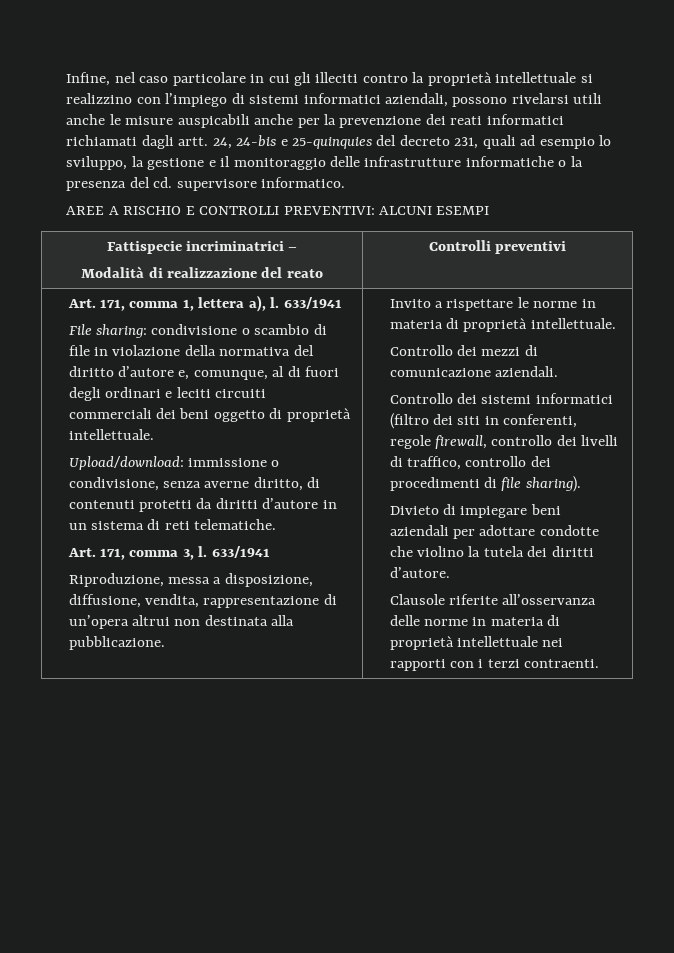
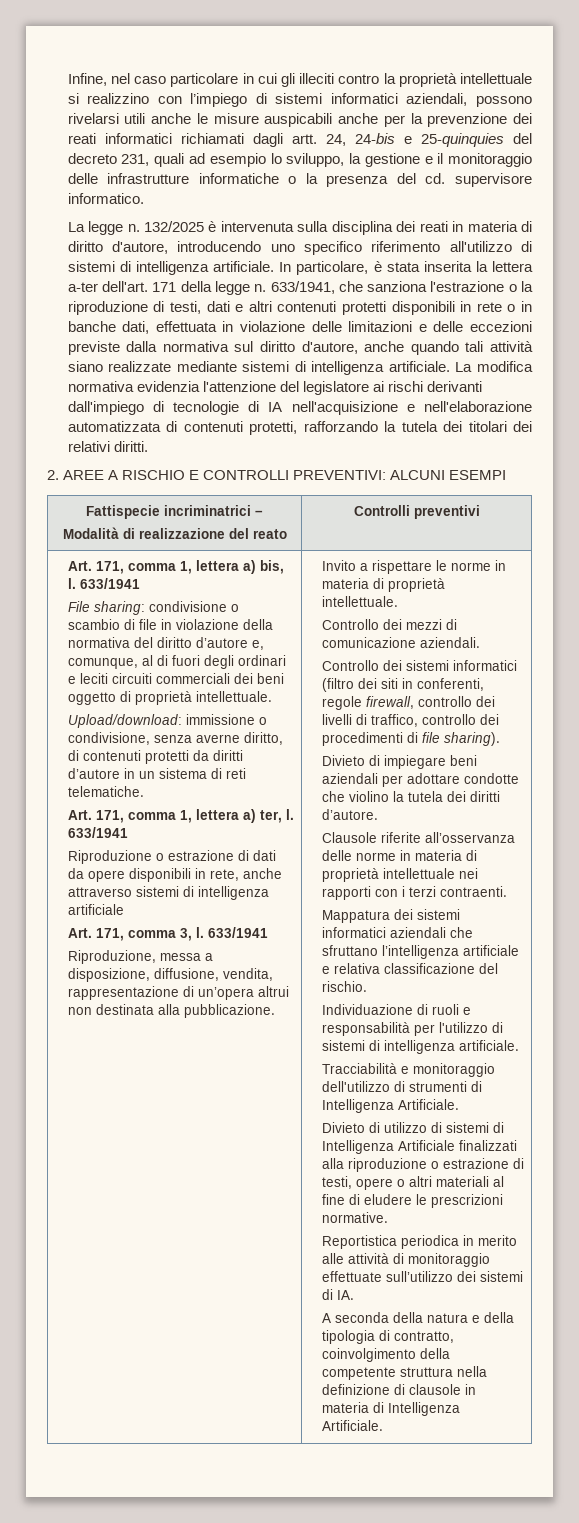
- AREE A RISCHIO E CONTROLLI PREVENTIVI: ALCUNI ESEMPI
+ La legge n. 132/2025 è intervenuta sulla disciplina dei reati in materia di diritto d'autore, introducendo uno specifico riferimento all'utilizzo di sistemi di intelligenza artificiale. In particolare, è stata inserita la lettera a-ter dell'art. 171 della legge n. 633/1941, che sanziona l'estrazione o la riproduzione di testi, dati e altri contenuti protetti disponibili in rete o in banche dati, effettuata in violazione delle limitazioni e delle eccezioni previste dalla normativa sul diritto d'autore, anche quando tali attività siano realizzate mediante sistemi di intelligenza artificiale. La modifica normativa evidenzia l'attenzione del legislatore ai rischi derivanti dall'impiego di tecnologie di IA nell'acquisizione e nell'elaborazione automatizzata di contenuti protetti, rafforzando la tutela dei titolari dei relativi diritti.
+ 2. AREE A RISCHIO E CONTROLLI PREVENTIVI: ALCUNI ESEMPI
- Art. 171, comma 1, lettera a), l.
+ Art. 171, comma 1, lettera a) bis, l.
+ Art. 171, comma 1, lettera a) ter, l. 633/1941
+ Riproduzione o estrazione di dati da opere disponibili in rete, anche attraverso sistemi di intelligenza artificiale
+ Mappatura dei sistemi informatici aziendali che sfruttano l’intelligenza artificiale e relativa classificazione del rischio.
+ Individuazione di ruoli e responsabilità per l'utilizzo di sistemi di intelligenza artificiale.
+ Tracciabilità e monitoraggio dell'utilizzo di strumenti di Intelligenza Artificiale.
+ Divieto di utilizzo di sistemi di Intelligenza Artificiale finalizzati alla riproduzione o estrazione di testi, opere o altri materiali al fine di eludere le prescrizioni normative.
+ Reportistica periodica in merito alle attività di monitoraggio effettuate sull’utilizzo dei sistemi di IA.
+ A seconda della natura e della tipologia di contratto, coinvolgimento della competente struttura nella definizione di clausole in materia di Intelligenza Artificiale.

